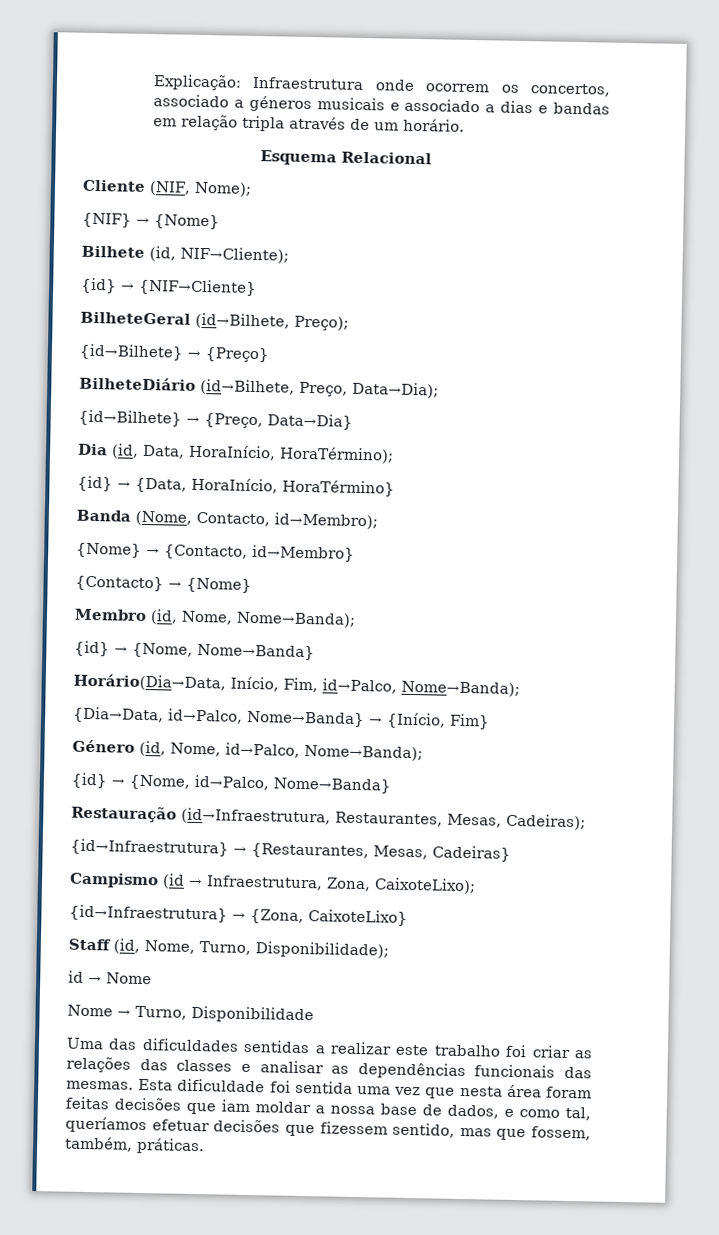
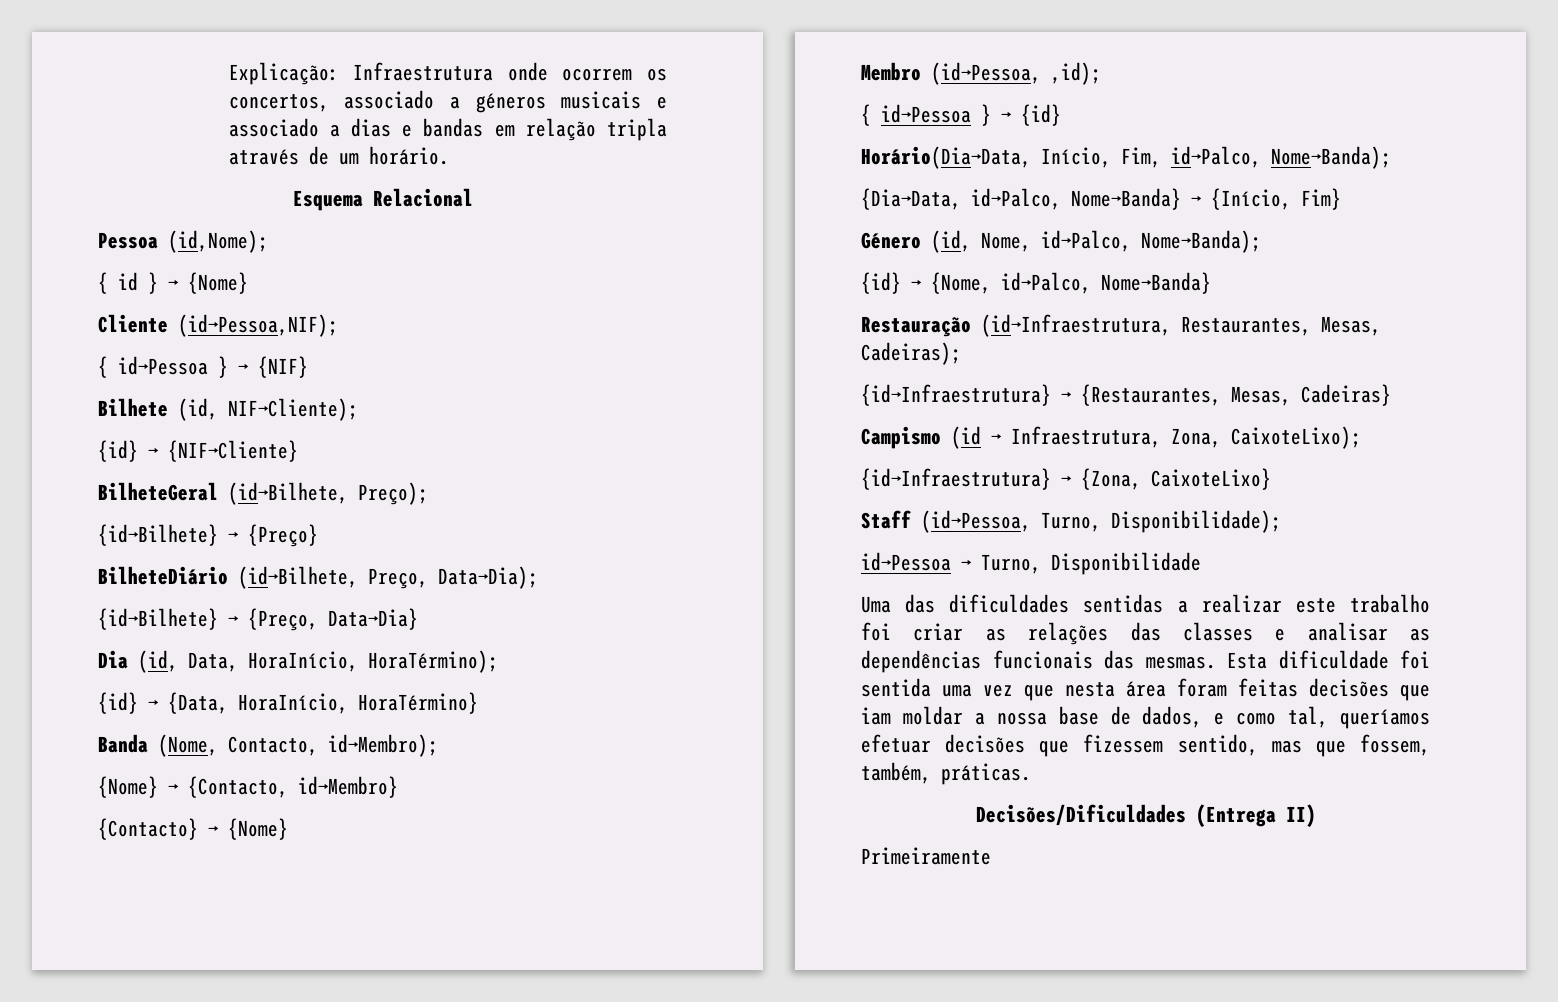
- Cliente (NIF, Nome);
- {NIF} → {Nome}
+ Pessoa (id,Nome);
+ { id } → {Nome}
+ Cliente (id→Pessoa,NIF);
+ { id→Pessoa } → {NIF}
- Membro (id, Nome, Nome→Banda);
- {id} → {Nome, Nome→Banda}
+ Membro (id→Pessoa, ,id);
+ { id→Pessoa } → {id}
- Staff (id, Nome, Turno, Disponibilidade);
+ Staff (id→Pessoa, Turno, Disponibilidade);
- id → Nome
- Nome → Turno, Disponibilidade
+ id→Pessoa → Turno, Disponibilidade
+ Decisões/Dificuldades (Entrega II)
+ Primeiramente

